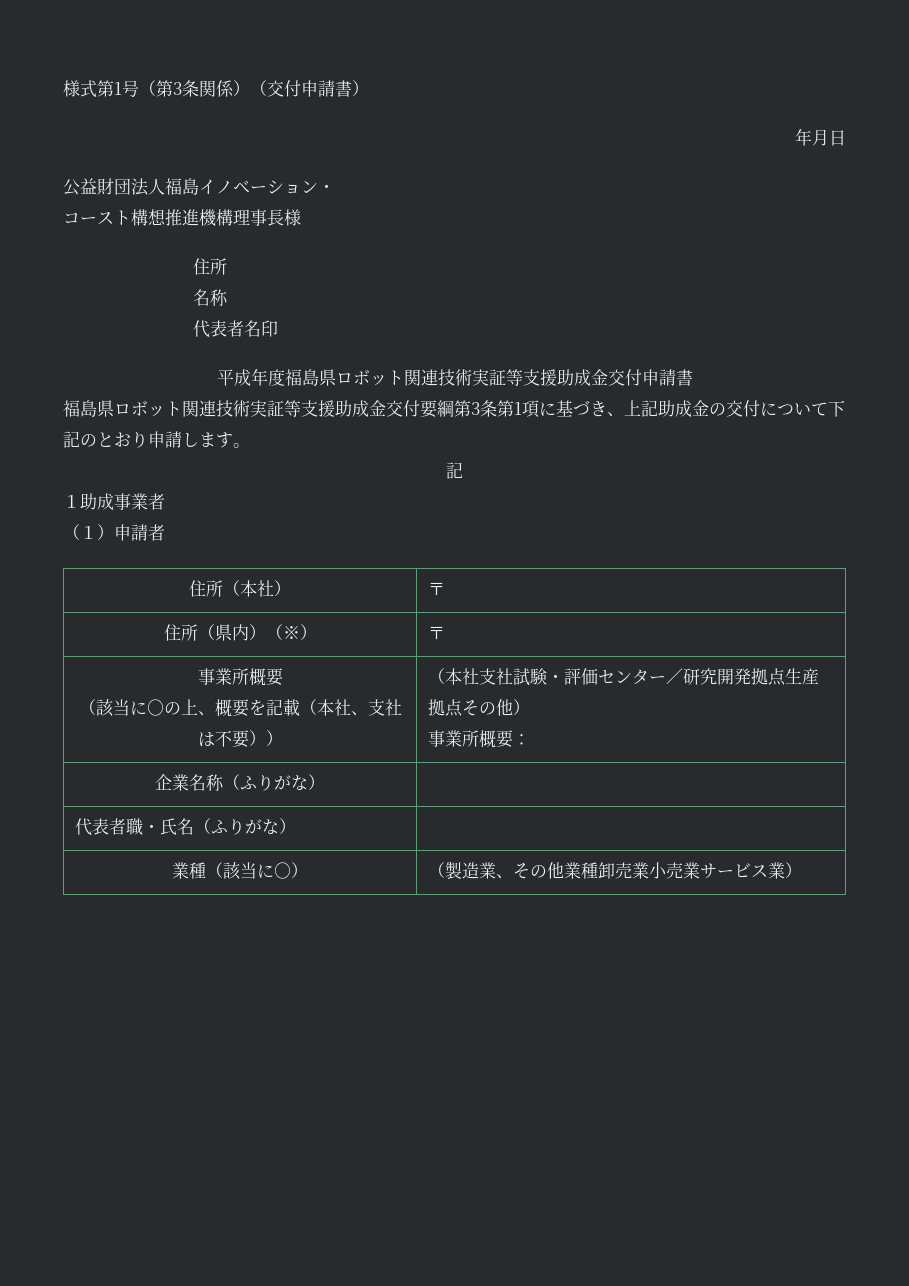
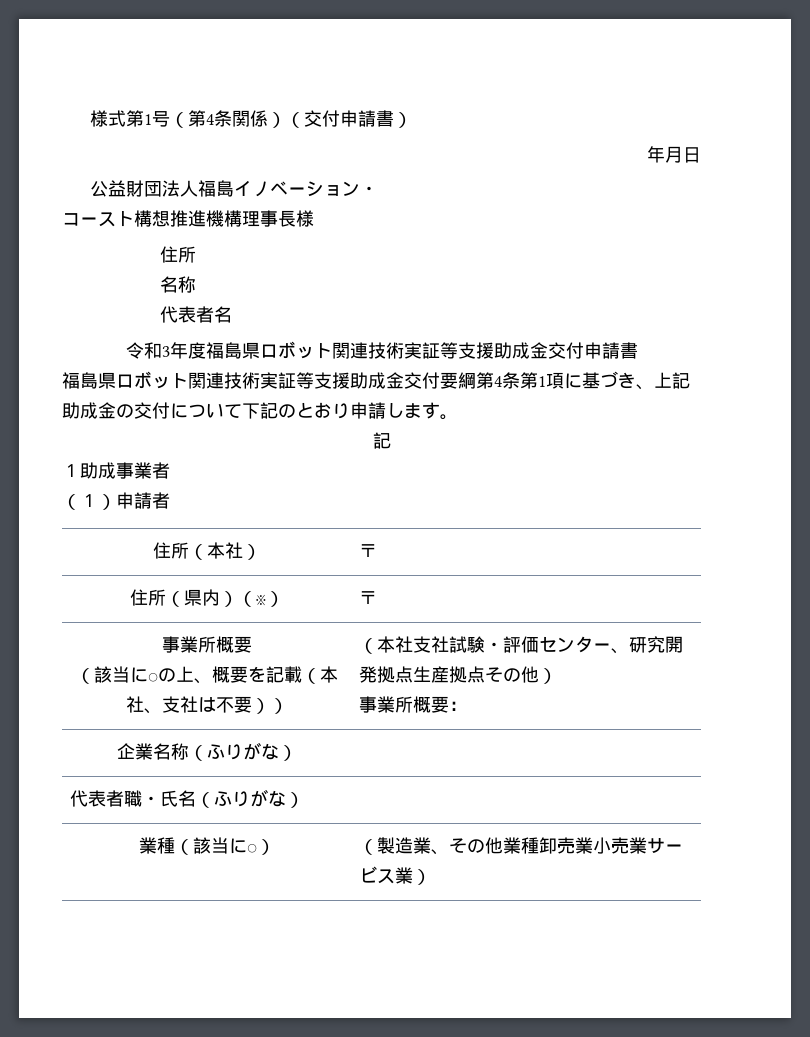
- 様式第1号（第3条関係）（交付申請書）
+ 様式第1号（第4条関係）（交付申請書）
- 代表者名印
- 平成年度福島県ロボット関連技術実証等支援助成金交付申請書
+ 代表者名
+ 令和3年度福島県ロボット関連技術実証等支援助成金交付申請書
- 福島県ロボット関連技術実証等支援助成金交付要綱第3条第1項に基づき、上記助成金の交付について下記のとおり申請します。
+ 福島県ロボット関連技術実証等支援助成金交付要綱第4条第1項に基づき、上記助成金の交付について下記のとおり申請します。
  住所（県内）（※） | 〒
  事業所概要
- （該当に○の上、概要を記載（本社、支社は不要）） | （本社支社試験・評価センター／研究開発拠点生産拠点その他）
+ （該当に○の上、概要を記載（本社、支社は不要）） | （本社支社試験・評価センター、研究開発拠点生産拠点その他）

